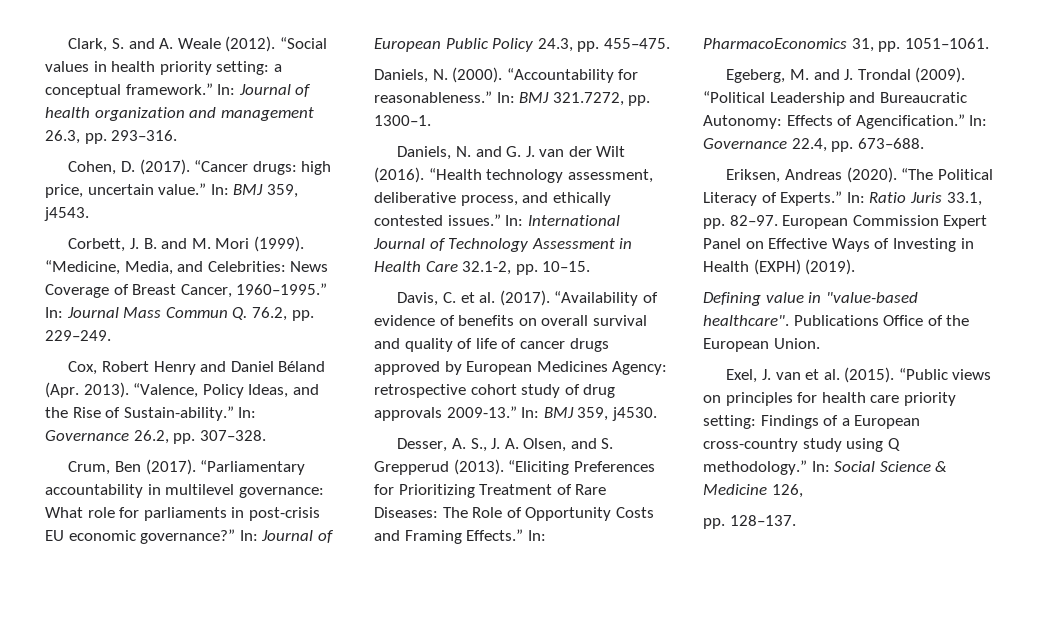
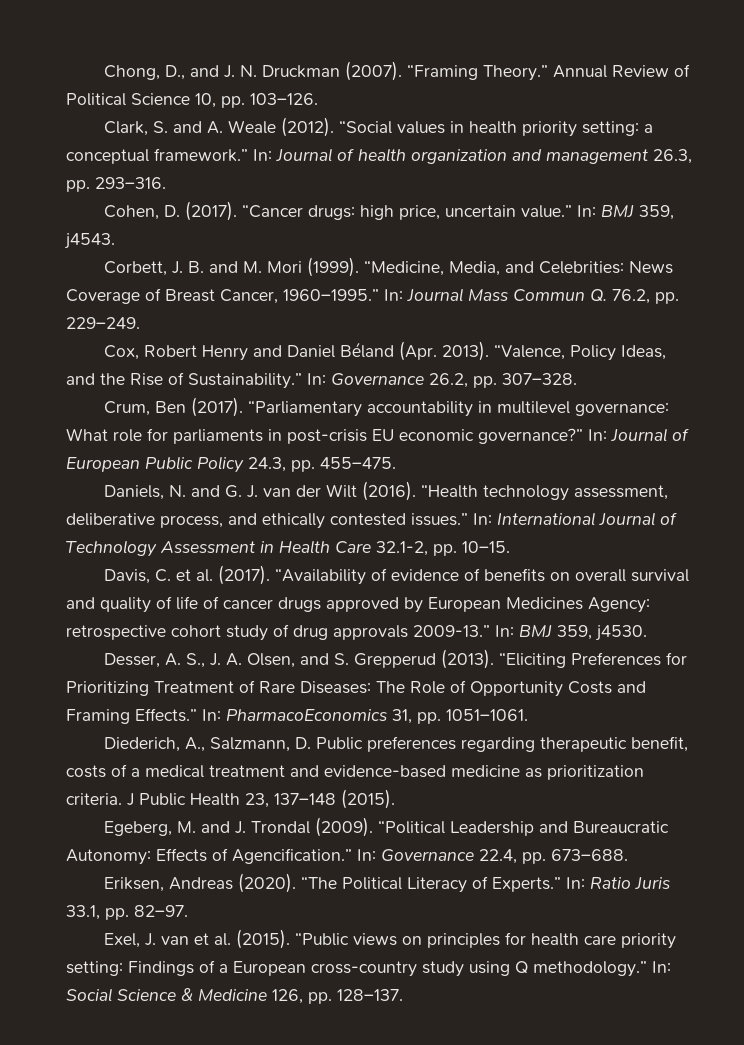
+ Chong, D., and J. N. Druckman (2007). “Framing Theory.” Annual Review of Political Science 10, pp. 103–126.
- “Valence, Policy Ideas, and the Rise of Sustain-ability.”
+ “Valence, Policy Ideas, and the Rise of Sustainability.”
- Daniels, N. (2000). “Accountability for reasonableness.” In: BMJ 321.7272, pp. 1300–1.
+ Diederich, A., Salzmann, D. Public preferences regarding therapeutic benefit, costs of a medical treatment and evidence-based medicine as prioritization criteria. J Public Health 23, 137–148 (2015).
- European Commission Expert Panel on Effective Ways of Investing in Health (EXPH) (2019).
- Defining value in "value-based healthcare". Publications Office of the European Union.
- In: Social Science & Medicine 126,
- pp. 128–137.
+ In: Social Science & Medicine 126, pp. 128–137.

